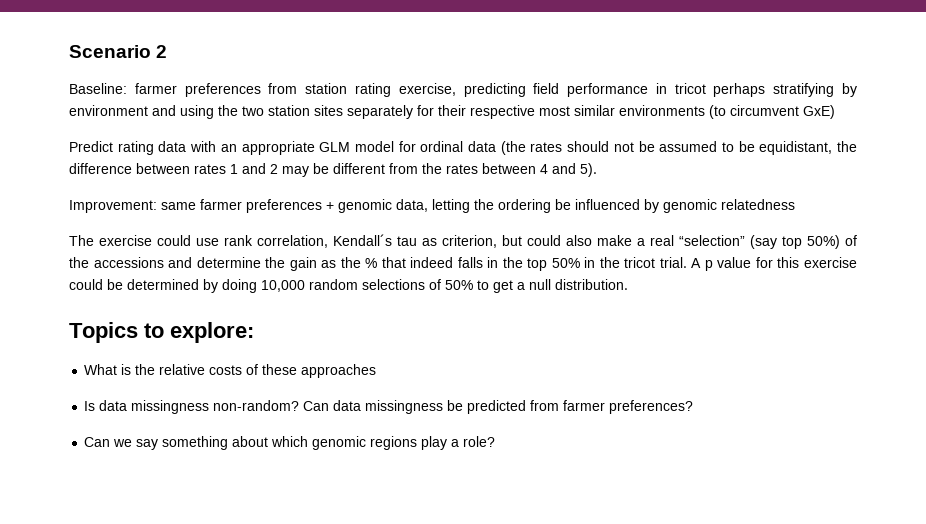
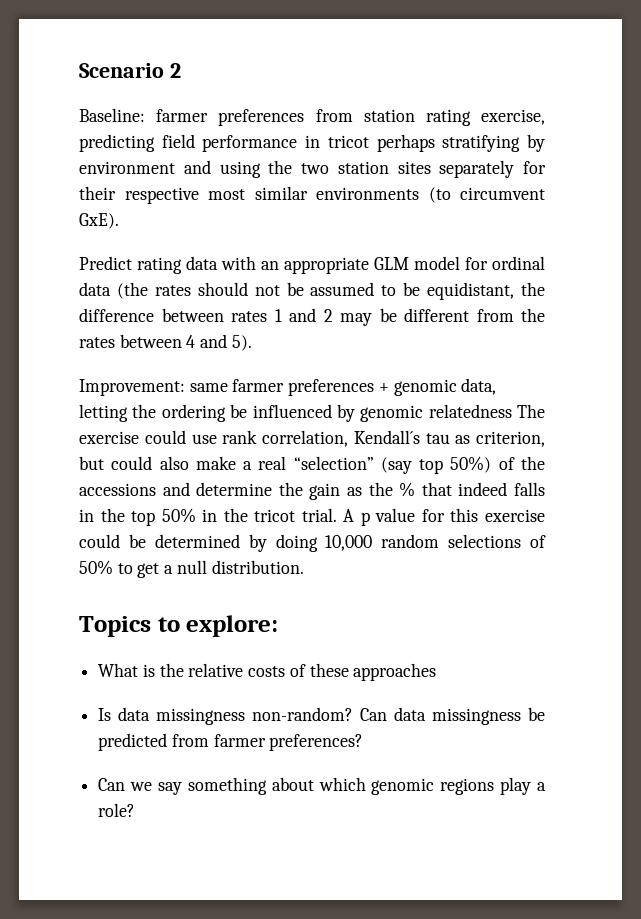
- Baseline: farmer preferences from station rating exercise, predicting field performance in tricot perhaps stratifying by environment and using the two station sites separately for their respective most similar environments (to circumvent GxE)
+ Baseline: farmer preferences from station rating exercise, predicting field performance in tricot perhaps stratifying by environment and using the two station sites separately for their respective most similar environments (to circumvent GxE).
- Improvement: same farmer preferences + genomic data, letting the ordering be influenced by genomic relatedness
- The exercise could use rank correlation, Kendall´s tau as criterion, but could also make a real “selection” (say top 50%) of the accessions and determine the gain as the % that indeed falls in the top 50% in the tricot trial.
+ Improvement: same farmer preferences + genomic data, letting the ordering be influenced by genomic relatedness The exercise could use rank correlation, Kendall´s tau as criterion, but could also make a real “selection” (say top 50%) of the accessions and determine the gain as the % that indeed falls in the top 50% in the tricot trial.

